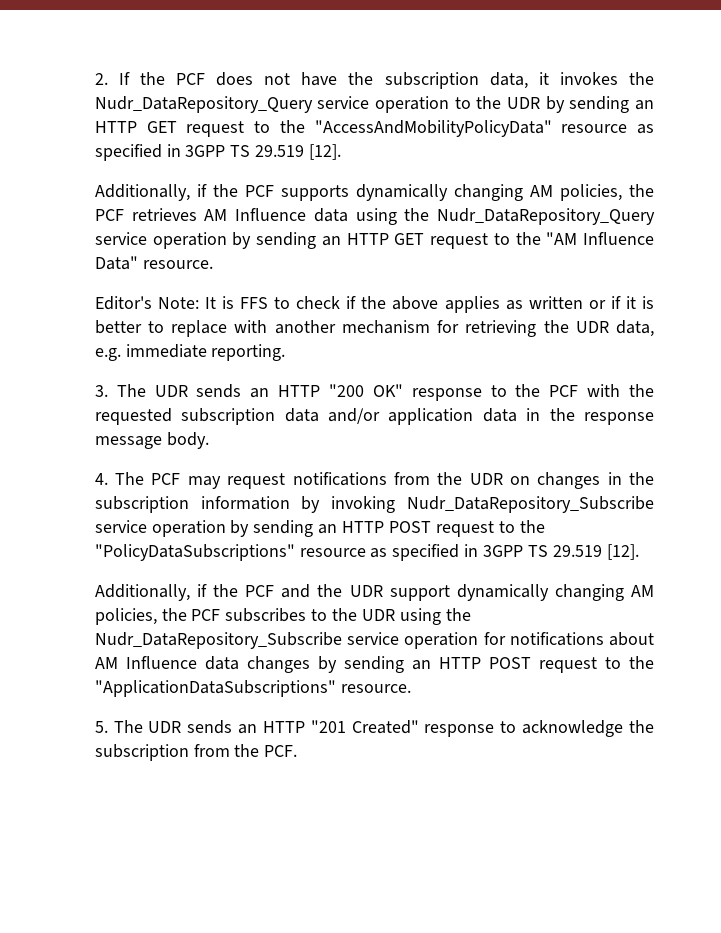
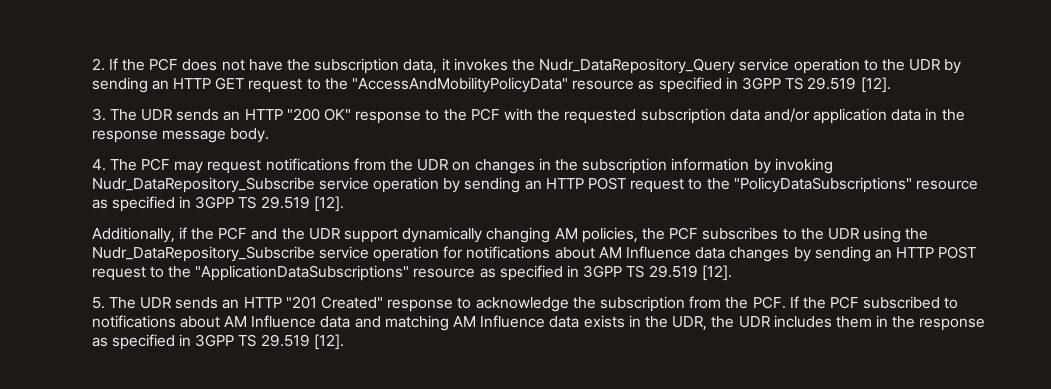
- Additionally, if the PCF supports dynamically changing AM policies, the PCF retrieves AM Influence data using the Nudr_DataRepository_Query service operation by sending an HTTP GET request to the "AM Influence Data" resource.
- Editor's Note: It is FFS to check if the above applies as written or if it is better to replace with another mechanism for retrieving the UDR data, e.g. immediate reporting.
- Additionally, if the PCF and the UDR support dynamically changing AM policies, the PCF subscribes to the UDR using the Nudr_DataRepository_Subscribe service operation for notifications about AM Influence data changes by sending an HTTP POST request to the "ApplicationDataSubscriptions" resource.
+ Additionally, if the PCF and the UDR support dynamically changing AM policies, the PCF subscribes to the UDR using the Nudr_DataRepository_Subscribe service operation for notifications about AM Influence data changes by sending an HTTP POST request to the "ApplicationDataSubscriptions" resource as specified in 3GPP TS 29.519 [12].
- 5. The UDR sends an HTTP "201 Created" response to acknowledge the subscription from the PCF.
+ 5. The UDR sends an HTTP "201 Created" response to acknowledge the subscription from the PCF. If the PCF subscribed to notifications about AM Influence data and matching AM Influence data exists in the UDR, the UDR includes them in the response as specified in 3GPP TS 29.519 [12].

